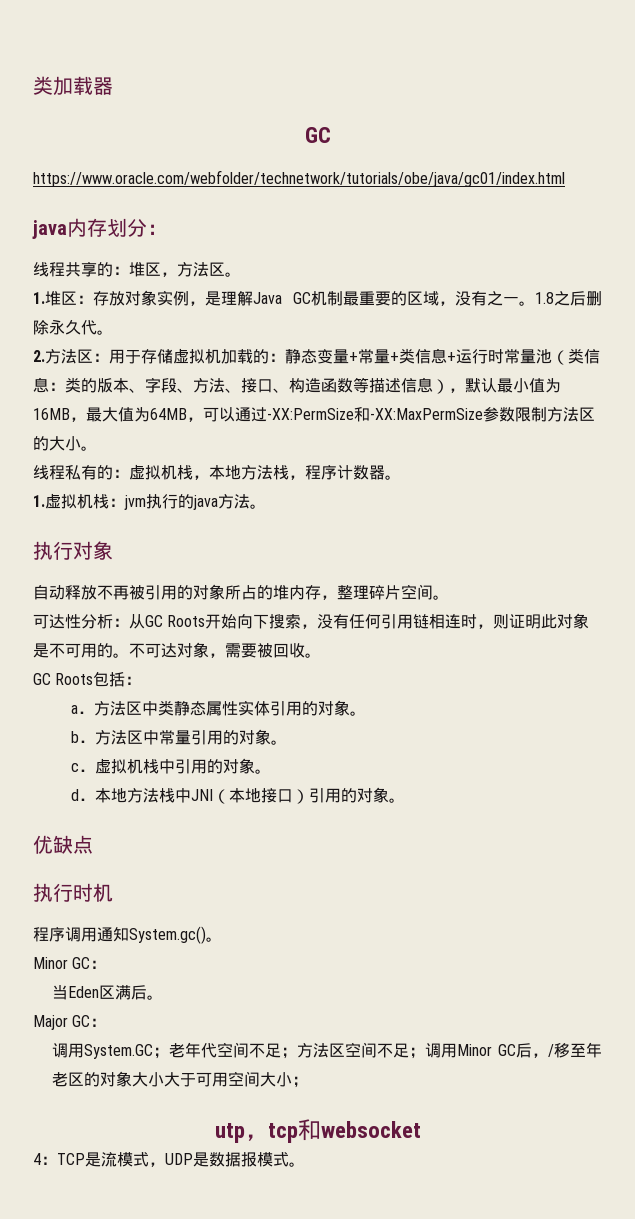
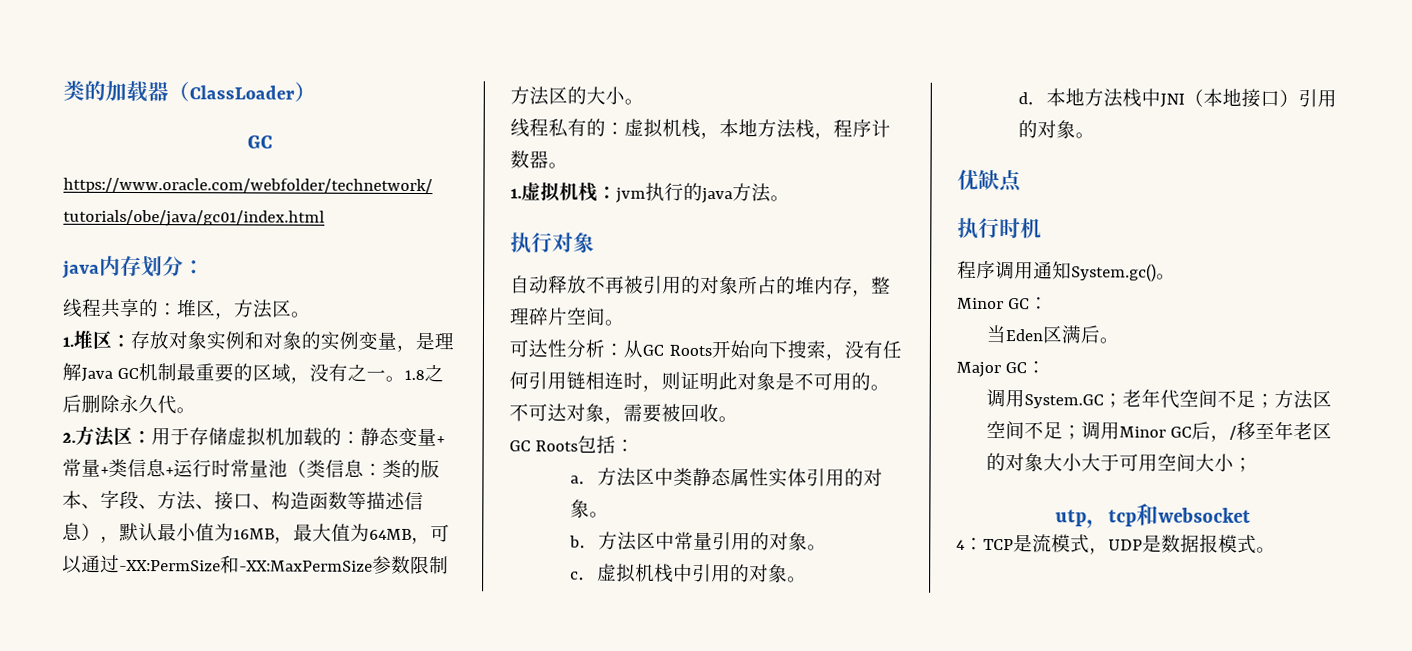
- 类加载器
+ 类的加载器（ClassLoader）
- 1.堆区：存放对象实例，是理解Java GC机制最重要的区域，没有之一。
+ 1.堆区：存放对象实例和对象的实例变量，是理解Java GC机制最重要的区域，没有之一。

